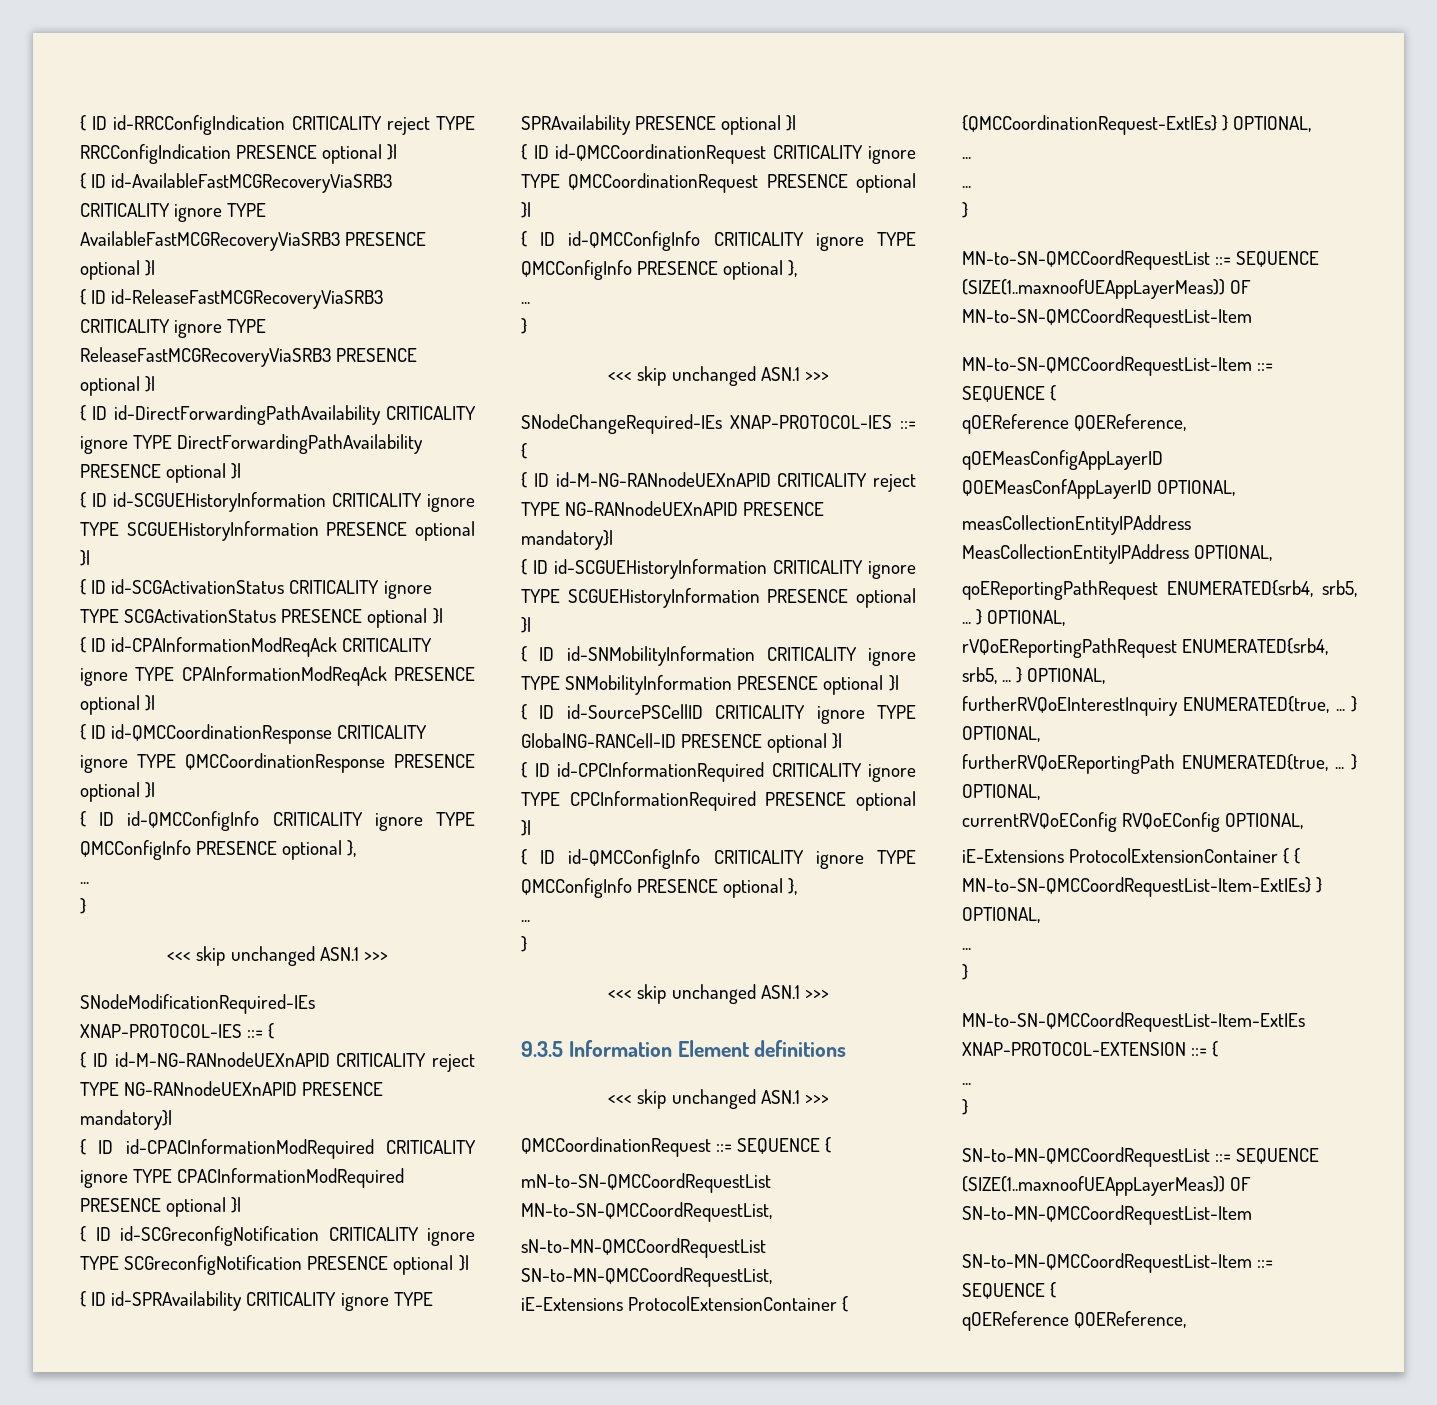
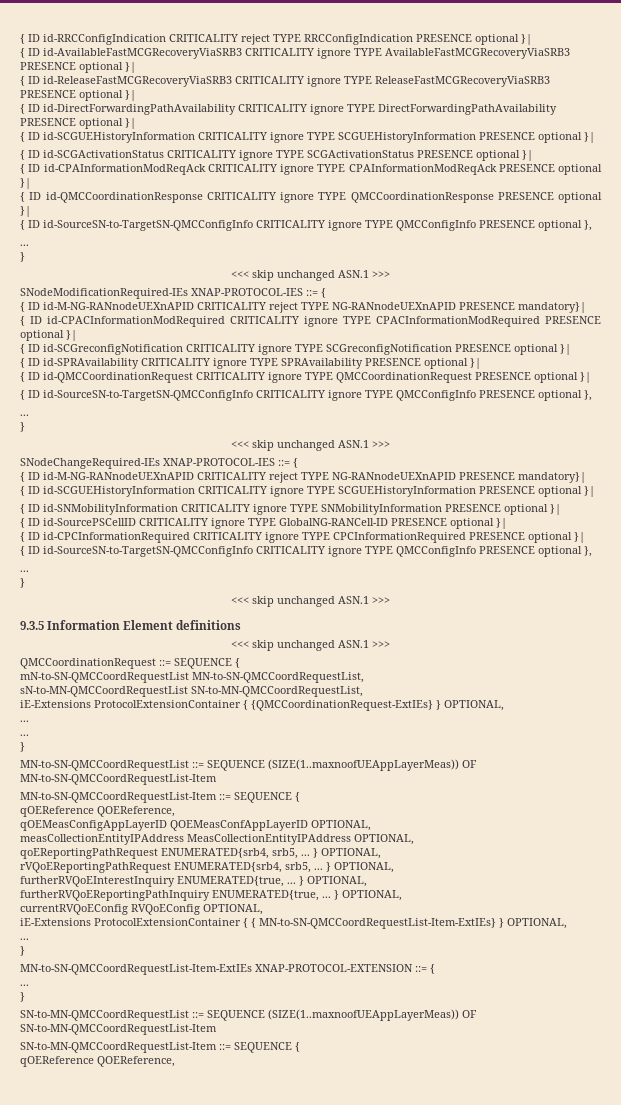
  { ID id-QMCCoordinationResponse CRITICALITY ignore TYPE QMCCoordinationResponse PRESENCE optional }|
- { ID id-QMCConfigInfo CRITICALITY ignore TYPE QMCConfigInfo PRESENCE optional },
+ { ID id-SourceSN-to-TargetSN-QMCConfigInfo CRITICALITY ignore TYPE QMCConfigInfo PRESENCE optional },
  { ID id-QMCCoordinationRequest CRITICALITY ignore TYPE QMCCoordinationRequest PRESENCE optional }|
- { ID id-QMCConfigInfo CRITICALITY ignore TYPE QMCConfigInfo PRESENCE optional },
+ { ID id-SourceSN-to-TargetSN-QMCConfigInfo CRITICALITY ignore TYPE QMCConfigInfo PRESENCE optional },
  { ID id-CPCInformationRequired CRITICALITY ignore TYPE CPCInformationRequired PRESENCE optional }|
- { ID id-QMCConfigInfo CRITICALITY ignore TYPE QMCConfigInfo PRESENCE optional },
+ { ID id-SourceSN-to-TargetSN-QMCConfigInfo CRITICALITY ignore TYPE QMCConfigInfo PRESENCE optional },
- furtherRVQoEReportingPath ENUMERATED{true, ...
+ furtherRVQoEReportingPathInquiry ENUMERATED{true, ...

